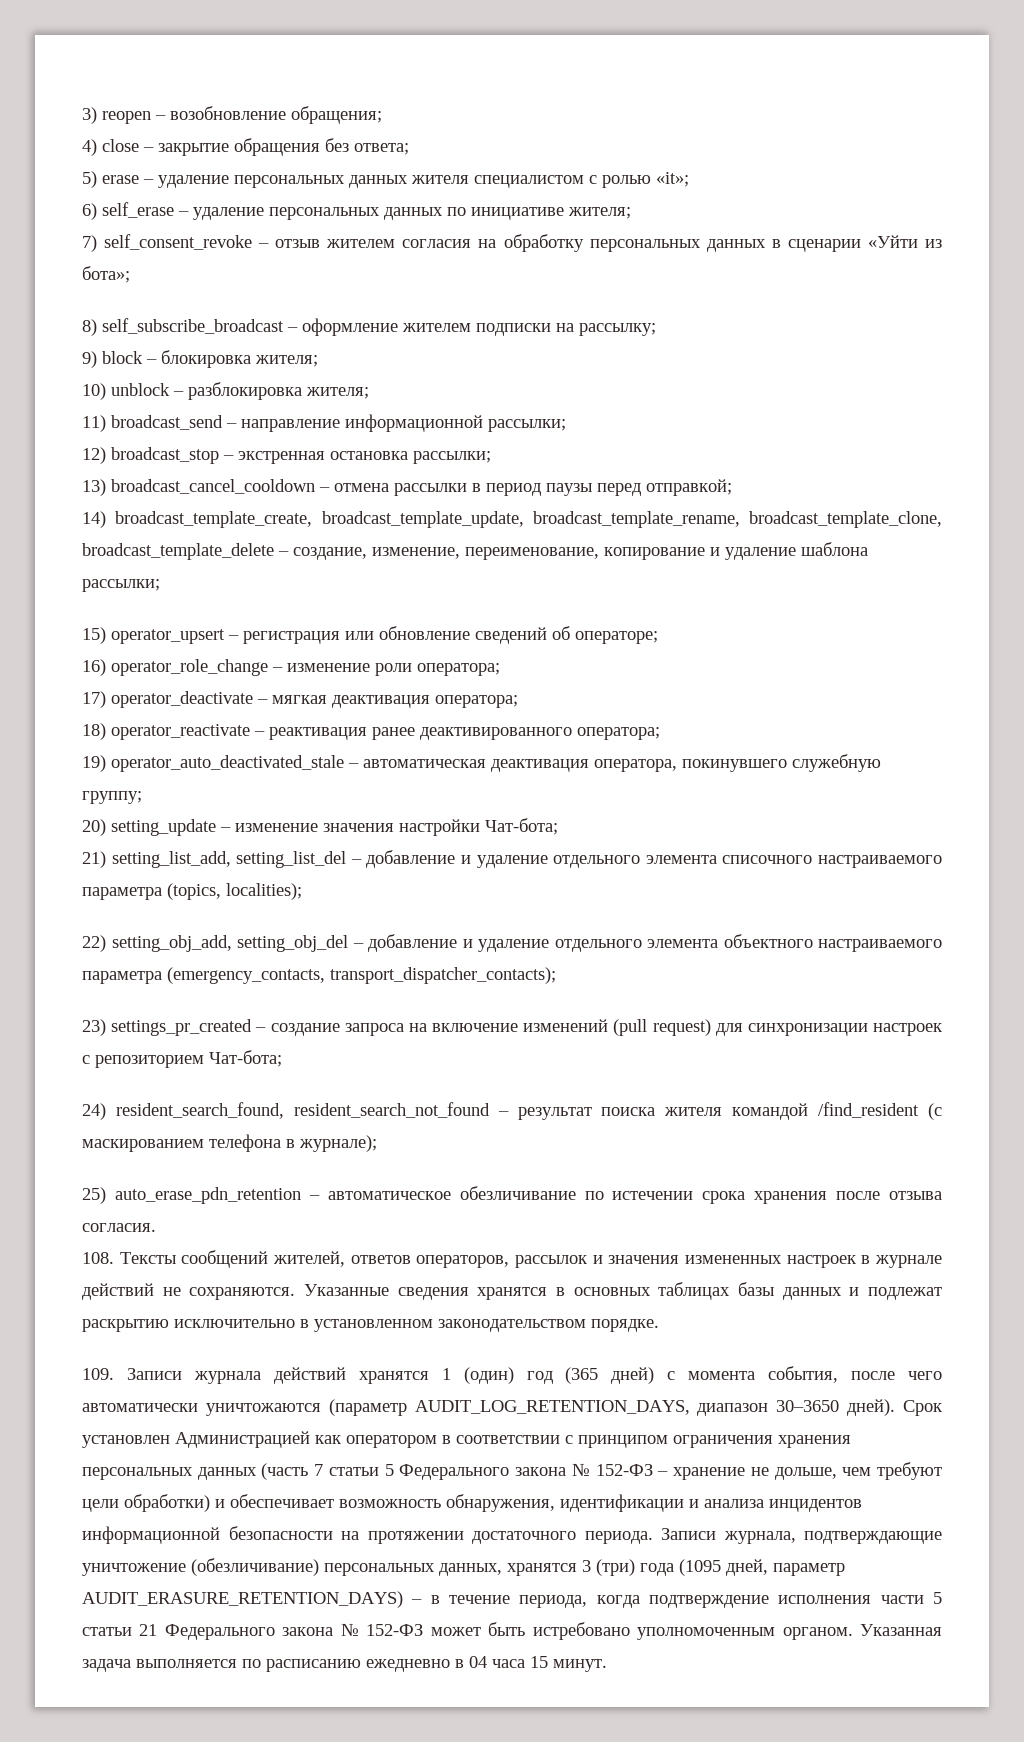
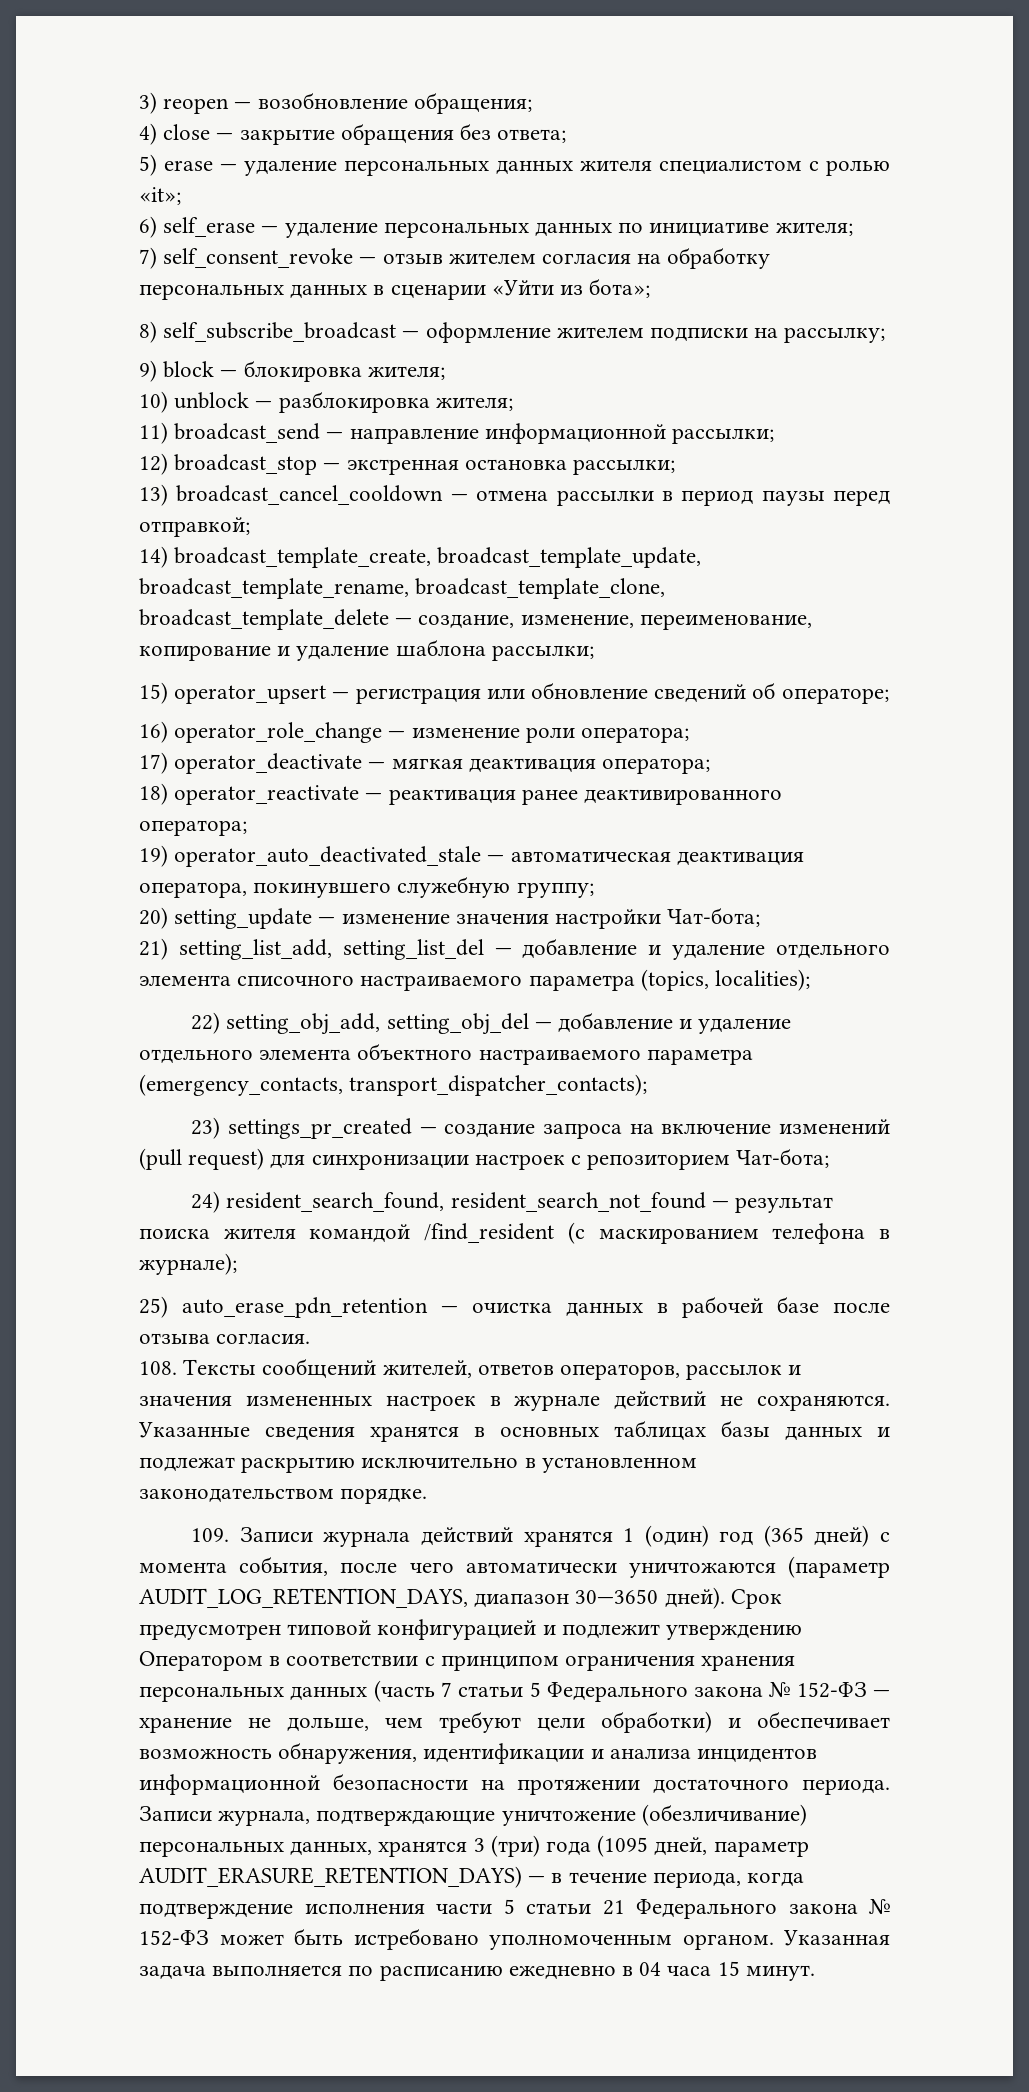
- 3) reopen – возобновление обращения;
+ 3) reopen — возобновление обращения;
- 4) close – закрытие обращения без ответа;
+ 4) close — закрытие обращения без ответа;
- 5) erase – удаление персональных данных жителя специалистом с ролью «it»;
+ 5) erase — удаление персональных данных жителя специалистом с ролью «it»;
- 6) self_erase – удаление персональных данных по инициативе жителя;
+ 6) self_erase — удаление персональных данных по инициативе жителя;
- 7) self_consent_revoke – отзыв жителем согласия на обработку персональных данных в сценарии «Уйти из бота»;
+ 7) self_consent_revoke — отзыв жителем согласия на обработку персональных данных в сценарии «Уйти из бота»;
- 8) self_subscribe_broadcast – оформление жителем подписки на рассылку;
+ 8) self_subscribe_broadcast — оформление жителем подписки на рассылку;
- 9) block – блокировка жителя;
+ 9) block — блокировка жителя;
- 10) unblock – разблокировка жителя;
+ 10) unblock — разблокировка жителя;
- 11) broadcast_send – направление информационной рассылки;
+ 11) broadcast_send — направление информационной рассылки;
- 12) broadcast_stop – экстренная остановка рассылки;
+ 12) broadcast_stop — экстренная остановка рассылки;
- 13) broadcast_cancel_cooldown – отмена рассылки в период паузы перед отправкой;
+ 13) broadcast_cancel_cooldown — отмена рассылки в период паузы перед отправкой;
- 14) broadcast_template_create, broadcast_template_update, broadcast_template_rename, broadcast_template_clone, broadcast_template_delete – создание, изменение, переименование, копирование и удаление шаблона рассылки;
+ 14) broadcast_template_create, broadcast_template_update, broadcast_template_rename, broadcast_template_clone, broadcast_template_delete — создание, изменение, переименование, копирование и удаление шаблона рассылки;
- 15) operator_upsert – регистрация или обновление сведений об операторе;
+ 15) operator_upsert — регистрация или обновление сведений об операторе;
- 16) operator_role_change – изменение роли оператора;
+ 16) operator_role_change — изменение роли оператора;
- 17) operator_deactivate – мягкая деактивация оператора;
+ 17) operator_deactivate — мягкая деактивация оператора;
- 18) operator_reactivate – реактивация ранее деактивированного оператора;
+ 18) operator_reactivate — реактивация ранее деактивированного оператора;
- 19) operator_auto_deactivated_stale – автоматическая деактивация оператора, покинувшего служебную группу;
+ 19) operator_auto_deactivated_stale — автоматическая деактивация оператора, покинувшего служебную группу;
- 20) setting_update – изменение значения настройки Чат-бота;
+ 20) setting_update — изменение значения настройки Чат-бота;
- 21) setting_list_add, setting_list_del – добавление и удаление отдельного элемента списочного настраиваемого параметра (topics, localities);
+ 21) setting_list_add, setting_list_del — добавление и удаление отдельного элемента списочного настраиваемого параметра (topics, localities);
- 22) setting_obj_add, setting_obj_del – добавление и удаление отдельного элемента объектного настраиваемого параметра (emergency_contacts, transport_dispatcher_contacts);
+ 22) setting_obj_add, setting_obj_del — добавление и удаление отдельного элемента объектного настраиваемого параметра (emergency_contacts, transport_dispatcher_contacts);
- 23) settings_pr_created – создание запроса на включение изменений (pull request) для синхронизации настроек с репозиторием Чат-бота;
+ 23) settings_pr_created — создание запроса на включение изменений (pull request) для синхронизации настроек с репозиторием Чат-бота;
- 24) resident_search_found, resident_search_not_found – результат поиска жителя командой /find_resident (с маскированием телефона в журнале);
+ 24) resident_search_found, resident_search_not_found — результат поиска жителя командой /find_resident (с маскированием телефона в журнале);
- 25) auto_erase_pdn_retention – автоматическое обезличивание по истечении срока хранения после отзыва согласия.
+ 25) auto_erase_pdn_retention — очистка данных в рабочей базе после отзыва согласия.
- 109. Записи журнала действий хранятся 1 (один) год (365 дней) с момента события, после чего автоматически уничтожаются (параметр AUDIT_LOG_RETENTION_DAYS, диапазон 30–3650 дней).
+ 109. Записи журнала действий хранятся 1 (один) год (365 дней) с момента события, после чего автоматически уничтожаются (параметр AUDIT_LOG_RETENTION_DAYS, диапазон 30—3650 дней).
- Срок установлен Администрацией как оператором в соответствии с принципом ограничения хранения персональных данных (часть 7 статьи 5 Федерального закона № 152-ФЗ – хранение не дольше, чем требуют цели обработки) и обеспечивает возможность обнаружения, идентификации и анализа инцидентов информационной безопасности на протяжении достаточного периода.
+ Срок предусмотрен типовой конфигурацией и подлежит утверждению Оператором в соответствии с принципом ограничения хранения персональных данных (часть 7 статьи 5 Федерального закона № 152-ФЗ — хранение не дольше, чем требуют цели обработки) и обеспечивает возможность обнаружения, идентификации и анализа инцидентов информационной безопасности на протяжении достаточного периода.
- Записи журнала, подтверждающие уничтожение (обезличивание) персональных данных, хранятся 3 (три) года (1095 дней, параметр AUDIT_ERASURE_RETENTION_DAYS) – в течение периода, когда подтверждение исполнения части 5 статьи 21 Федерального закона № 152-ФЗ может быть истребовано уполномоченным органом.
+ Записи журнала, подтверждающие уничтожение (обезличивание) персональных данных, хранятся 3 (три) года (1095 дней, параметр AUDIT_ERASURE_RETENTION_DAYS) — в течение периода, когда подтверждение исполнения части 5 статьи 21 Федерального закона № 152-ФЗ может быть истребовано уполномоченным органом.

